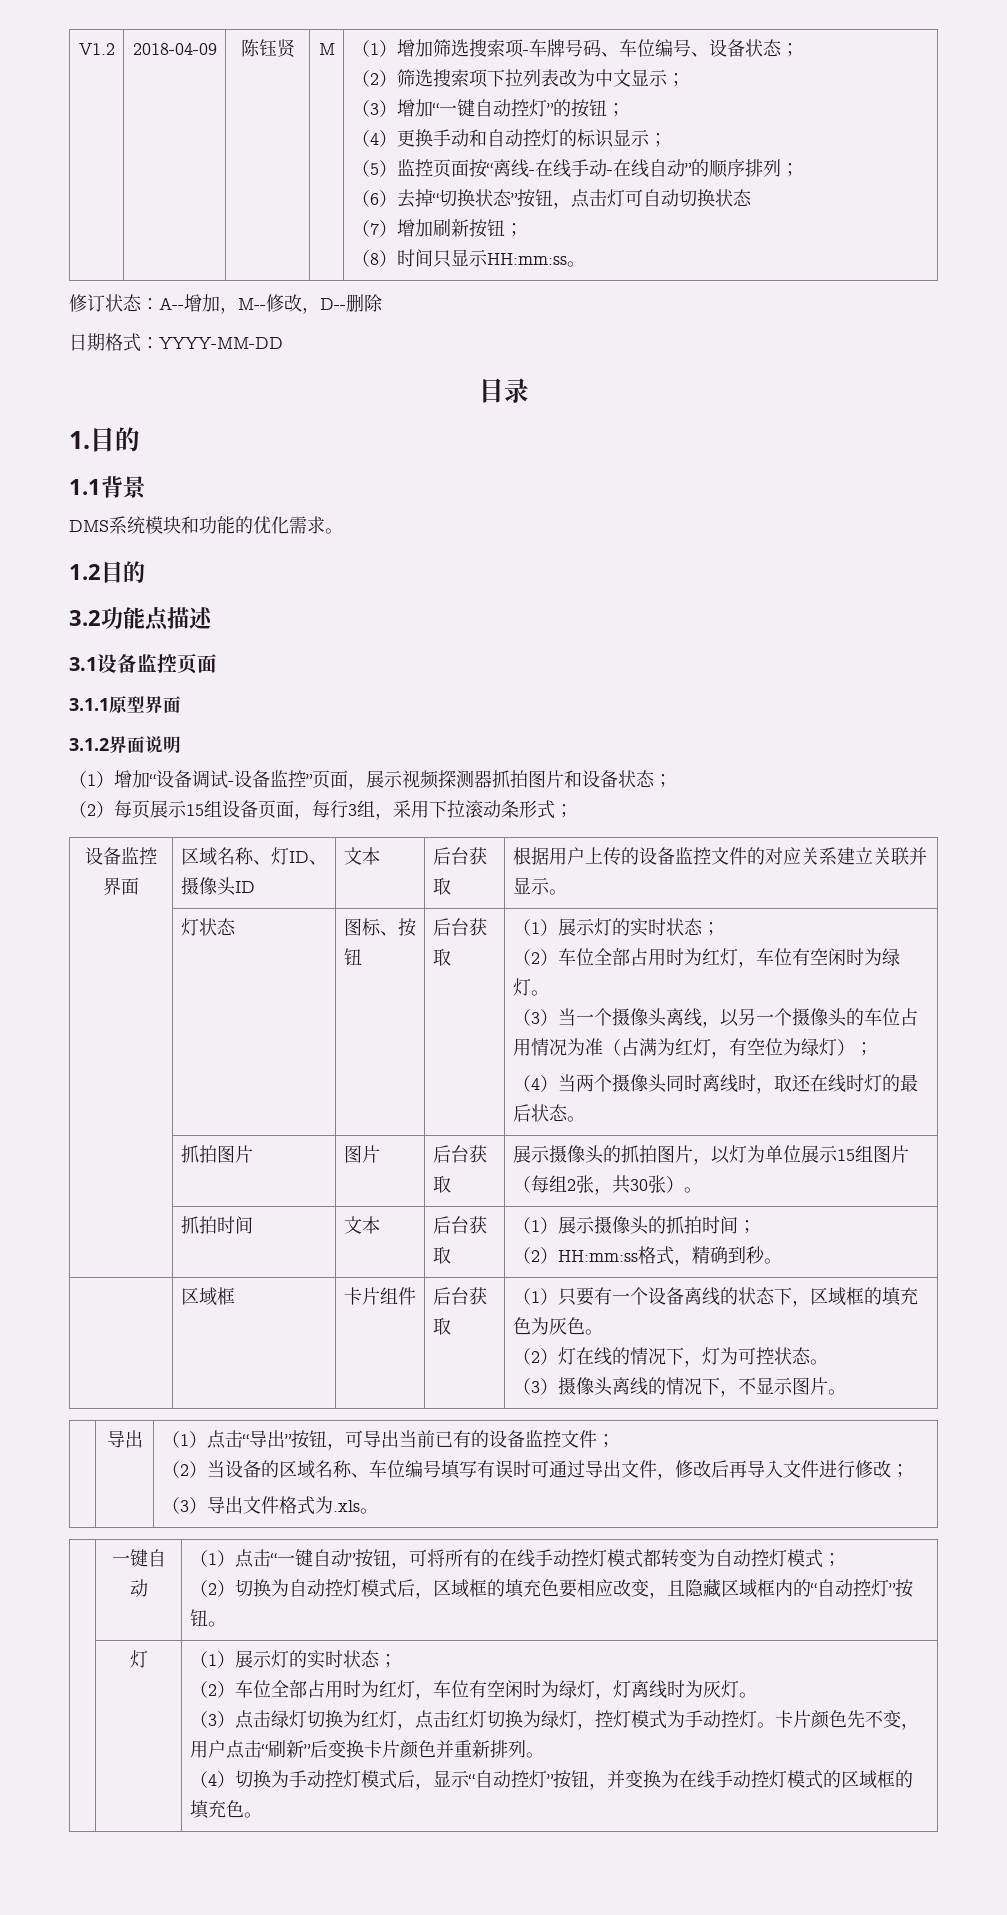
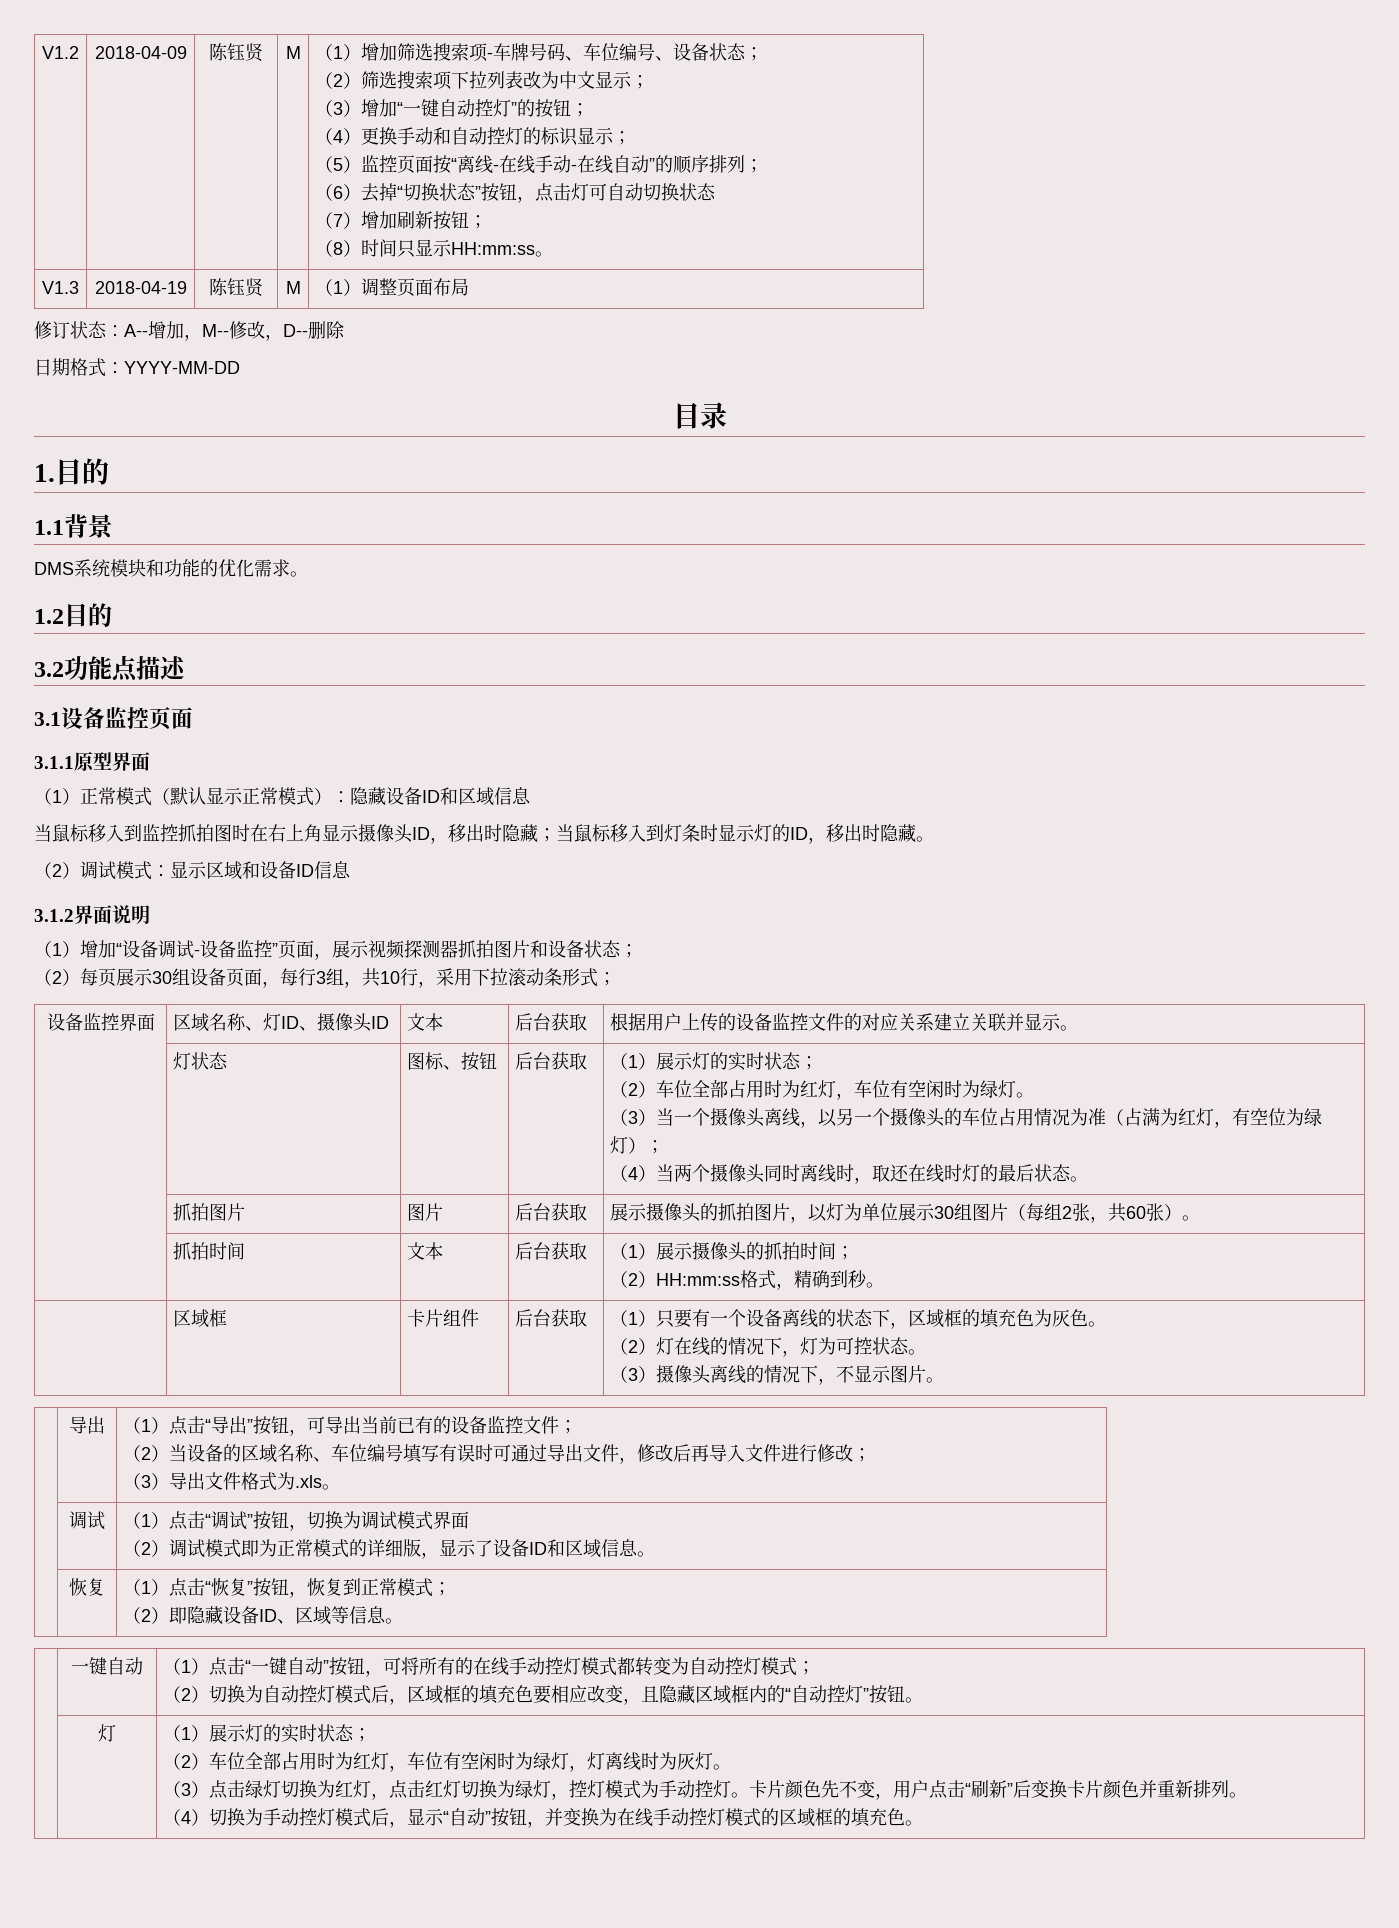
+ V1.3 | 2018-04-19 | 陈钰贤 | M | （1）调整页面布局
+ （1）正常模式（默认显示正常模式）：隐藏设备ID和区域信息
+ 当鼠标移入到监控抓拍图时在右上角显示摄像头ID，移出时隐藏；当鼠标移入到灯条时显示灯的ID，移出时隐藏。
+ （2）调试模式：显示区域和设备ID信息
- （2）每页展示15组设备页面，每行3组，采用下拉滚动条形式；
+ （2）每页展示30组设备页面，每行3组，共10行，采用下拉滚动条形式；
- | 抓拍图片 | 图片 | 后台获取 | 展示摄像头的抓拍图片，以灯为单位展示15组图片（每组2张，共30张）。
+ | 抓拍图片 | 图片 | 后台获取 | 展示摄像头的抓拍图片，以灯为单位展示30组图片（每组2张，共60张）。
+ | 调试 | （1）点击“调试”按钮，切换为调试模式界面
+ （2）调试模式即为正常模式的详细版，显示了设备ID和区域信息。
+ | 恢复 | （1）点击“恢复”按钮，恢复到正常模式；
+ （2）即隐藏设备ID、区域等信息。
- （4）切换为手动控灯模式后，显示“自动控灯”按钮，并变换为在线手动控灯模式的区域框的填充色。
+ （4）切换为手动控灯模式后，显示“自动”按钮，并变换为在线手动控灯模式的区域框的填充色。

